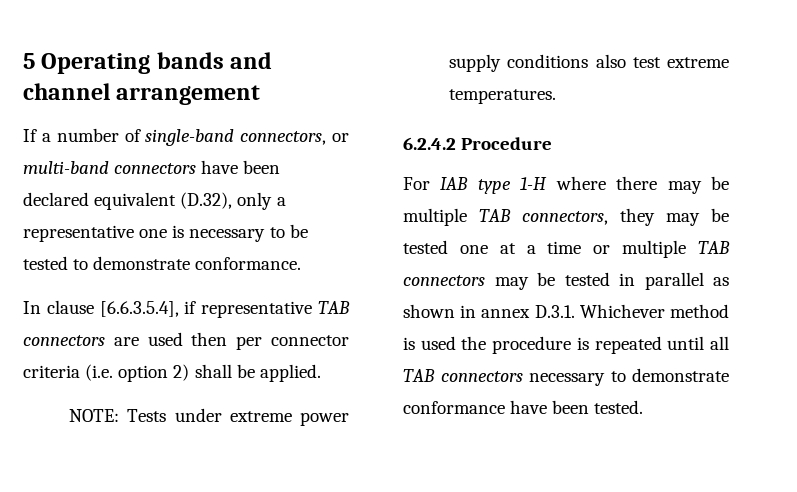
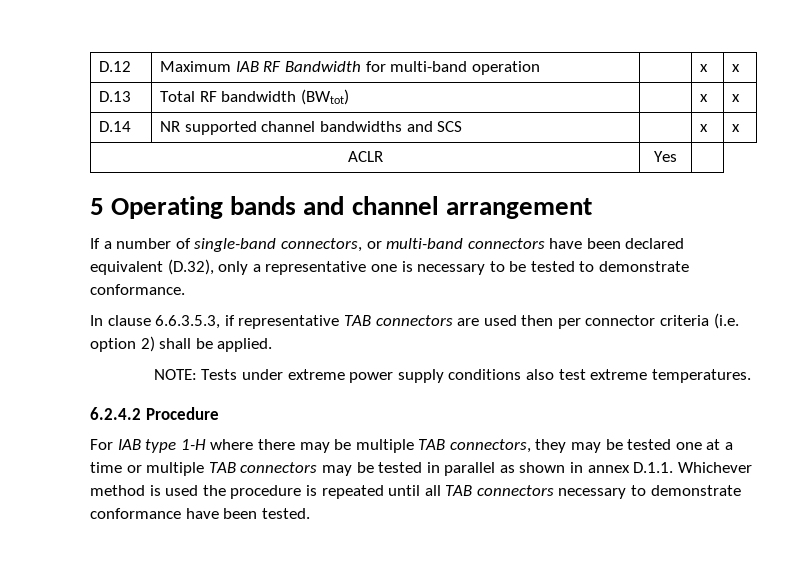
+ D.12 | Maximum IAB RF Bandwidth for multi-band operation | | x | x
+ D.13 | Total RF bandwidth (BWtot) | | x | x
+ D.14 | NR supported channel bandwidths and SCS | | x | x
+ ACLR | Yes |
- In clause [6.6.3.5.4], if representative TAB connectors are used then per connector criteria (i.e. option 2) shall be applied.
+ In clause 6.6.3.5.3, if representative TAB connectors are used then per connector criteria (i.e. option 2) shall be applied.
- For IAB type 1-H where there may be multiple TAB connectors, they may be tested one at a time or multiple TAB connectors may be tested in parallel as shown in annex D.3.1. Whichever method is used the procedure is repeated until all TAB connectors necessary to demonstrate conformance have been tested.
+ For IAB type 1-H where there may be multiple TAB connectors, they may be tested one at a time or multiple TAB connectors may be tested in parallel as shown in annex D.1.1. Whichever method is used the procedure is repeated until all TAB connectors necessary to demonstrate conformance have been tested.

